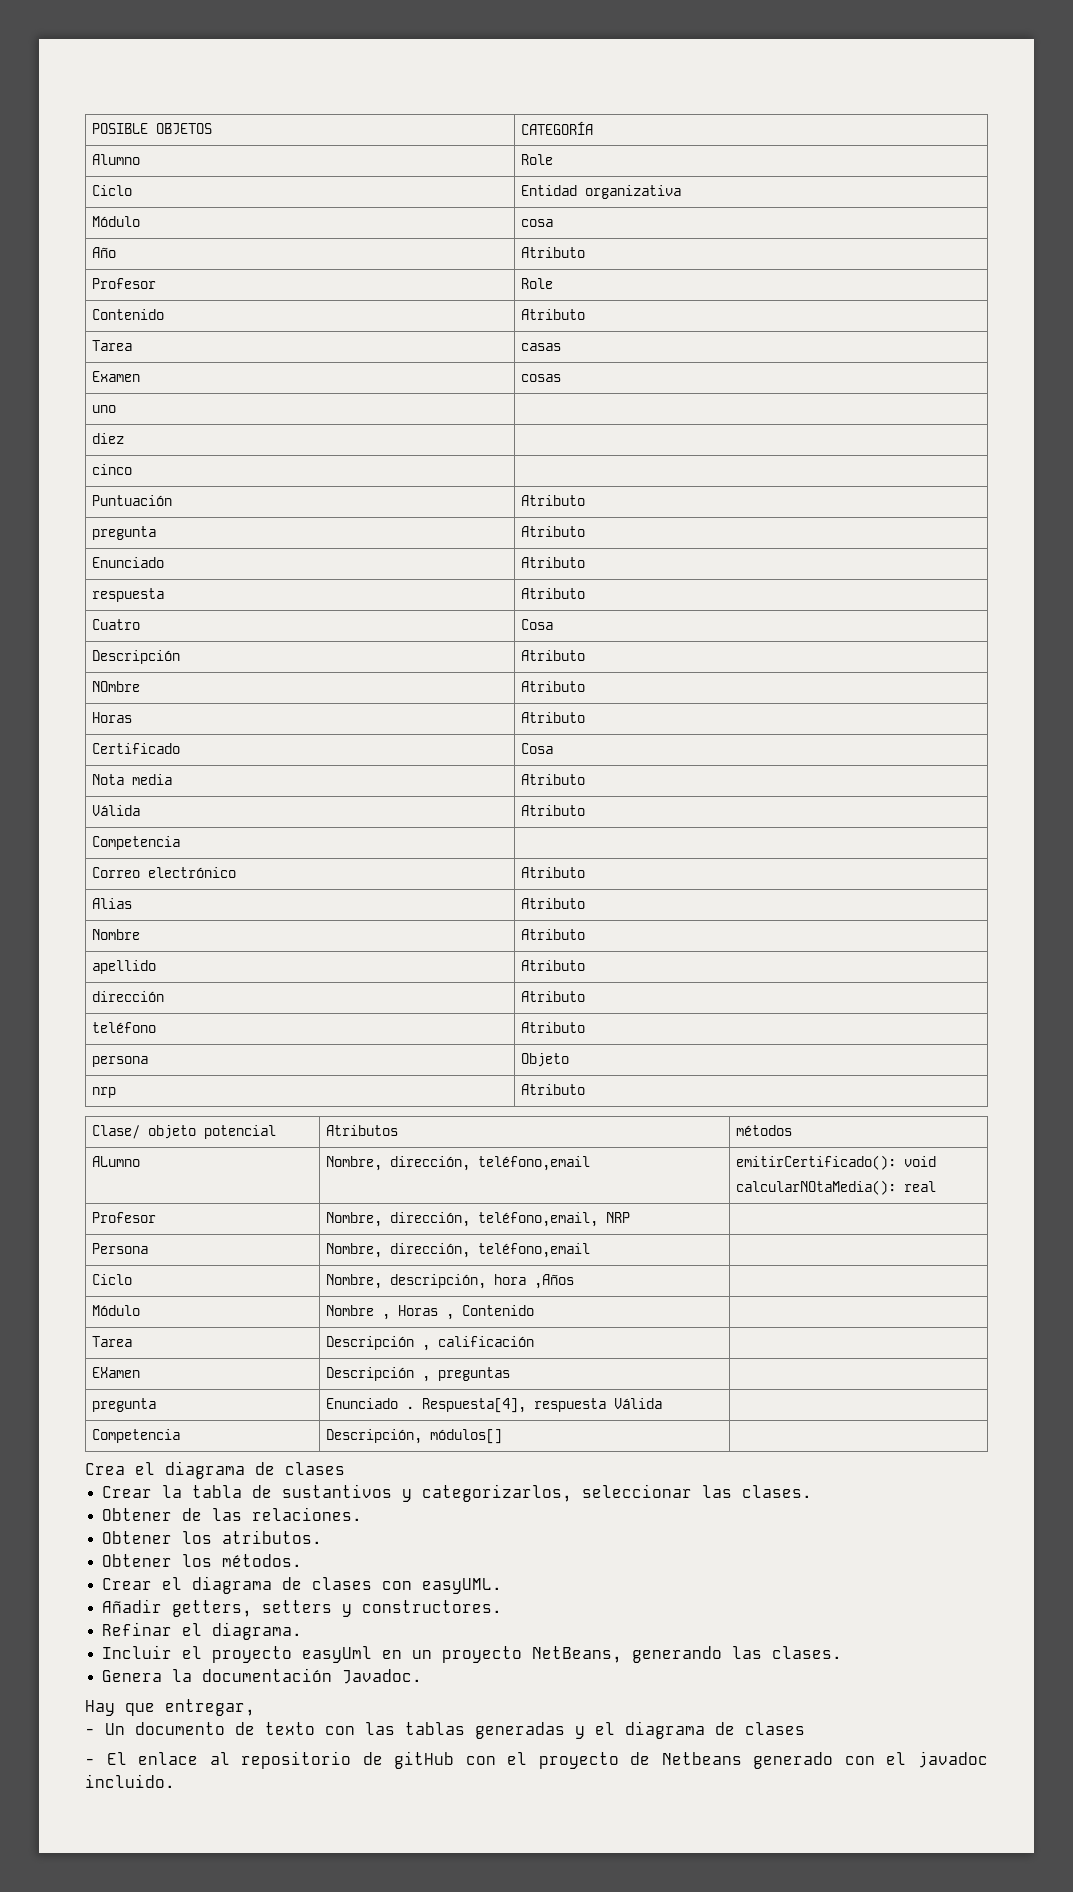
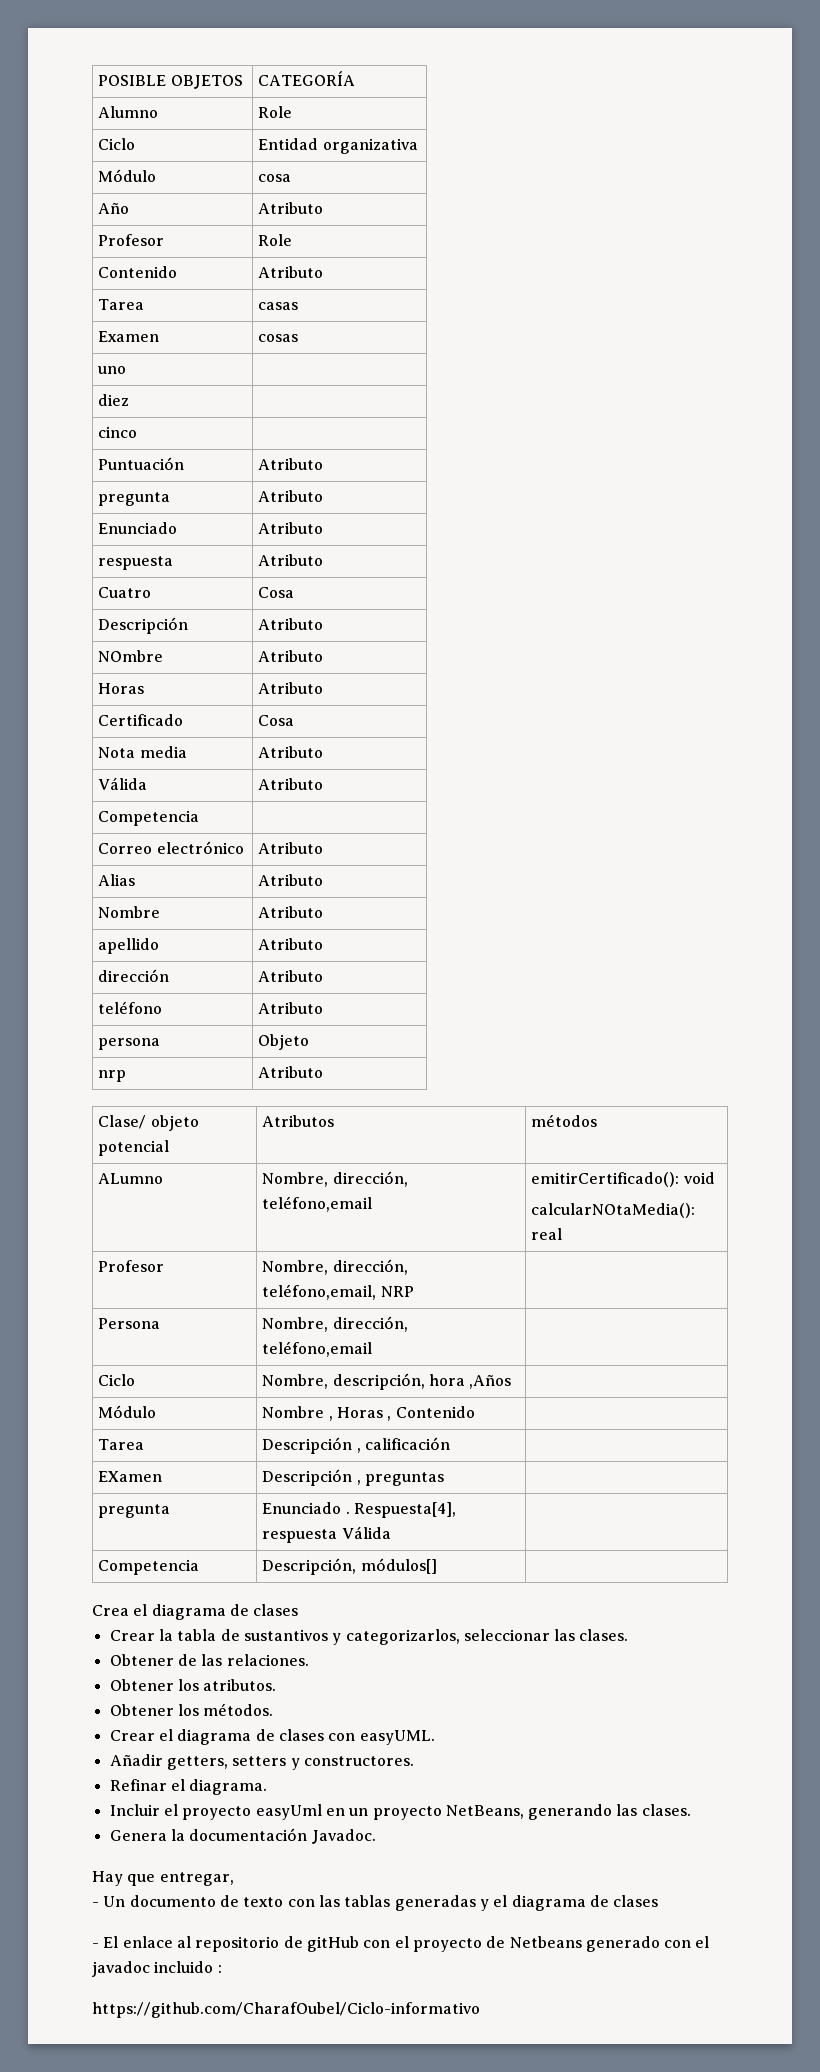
- - El enlace al repositorio de gitHub con el proyecto de Netbeans generado con el javadoc incluido.
+ - El enlace al repositorio de gitHub con el proyecto de Netbeans generado con el javadoc incluido :
+ https://github.com/CharafOubel/Ciclo-informativo

